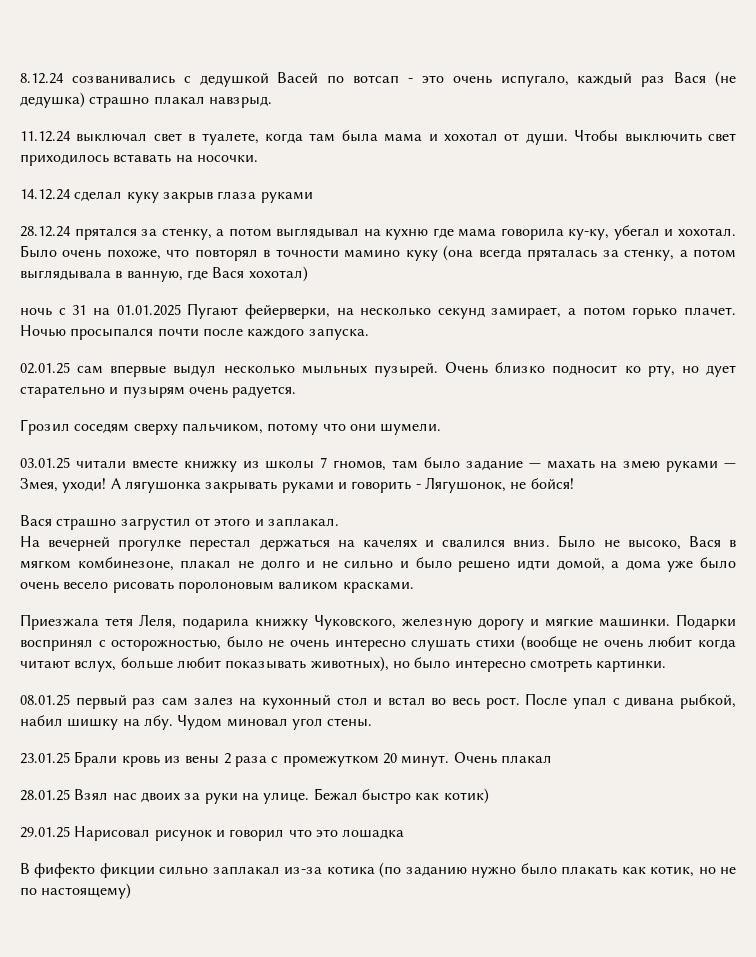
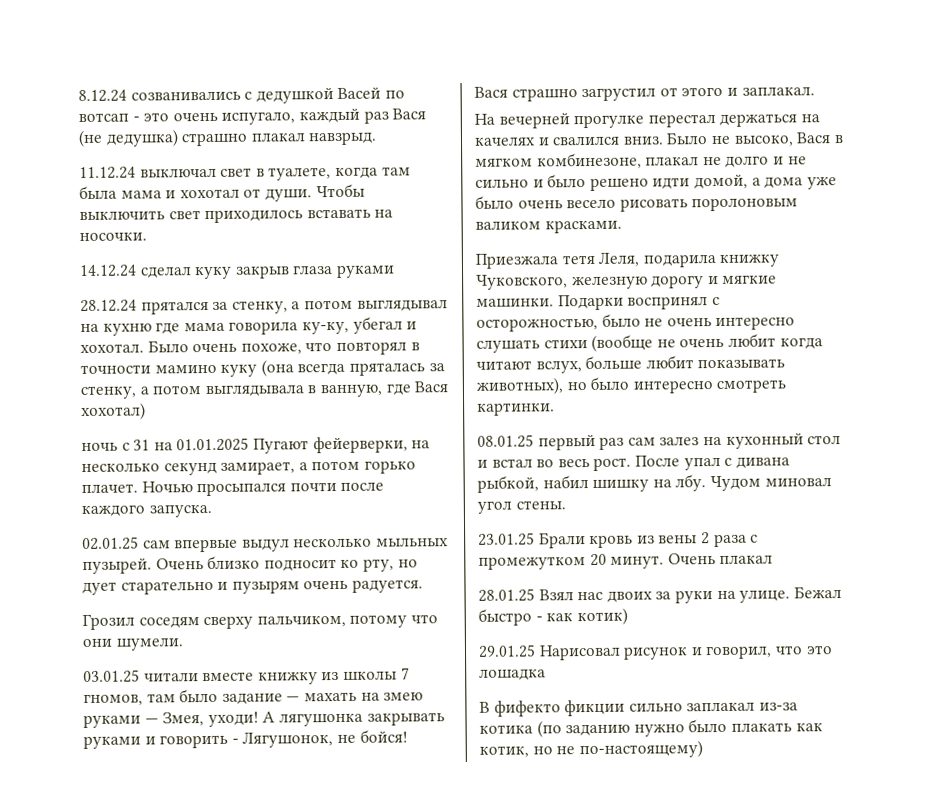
- Бежал быстро как котик)
+ Бежал быстро - как котик)
- 29.01.25 Нарисовал рисунок и говорил что это лошадка
+ 29.01.25 Нарисовал рисунок и говорил, что это лошадка
- В фифекто фикции сильно заплакал из-за котика (по заданию нужно было плакать как котик, но не по настоящему)
+ В фифекто фикции сильно заплакал из-за котика (по заданию нужно было плакать как котик, но не по-настоящему)

